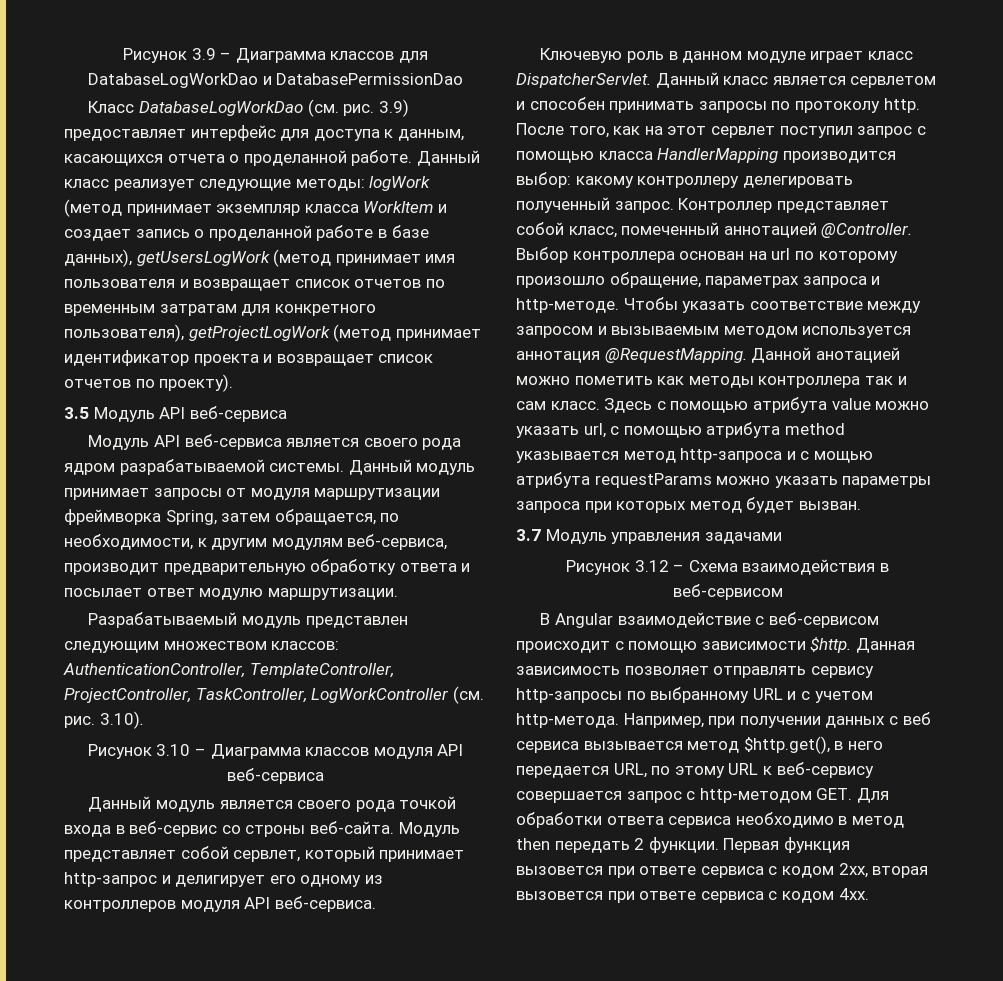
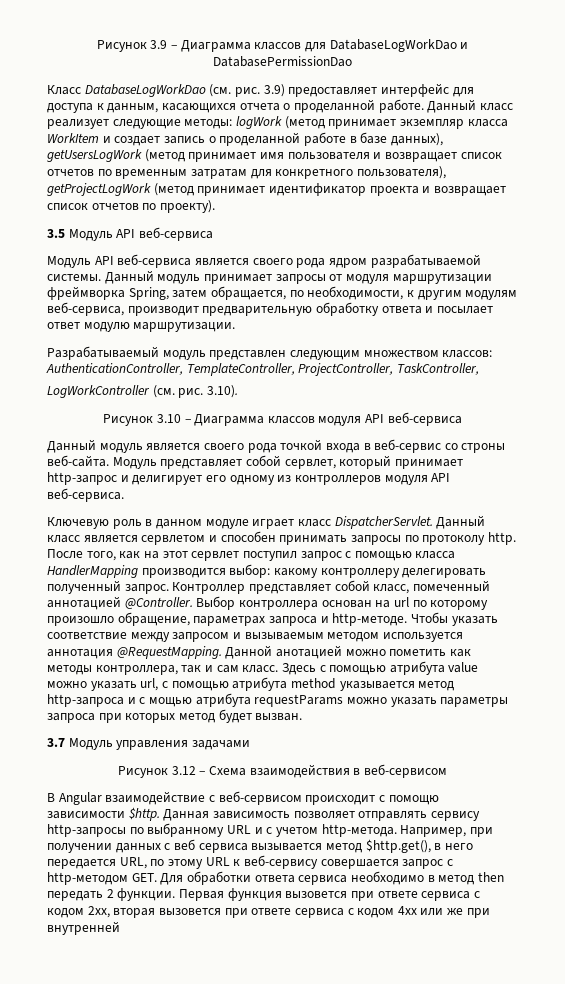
- Разрабатываемый модуль представлен следующим множеством классов: AuthenticationController, TemplateController, ProjectController, TaskController, LogWorkController (см. рис.
+ Разрабатываемый модуль представлен следующим множеством классов: AuthenticationController, TemplateController, ProjectController, TaskController,
+ LogWorkController (см. рис.
- Данной анотацией можно пометить как методы контроллера так и сам класс.
+ Данной анотацией можно пометить как методы контроллера, так и сам класс.
- Первая функция вызовется при ответе сервиса с кодом 2xx, вторая вызовется при ответе сервиса с кодом 4xx.
+ Первая функция вызовется при ответе сервиса с кодом 2xx, вторая вызовется при ответе сервиса с кодом 4xx или же при внутренней

